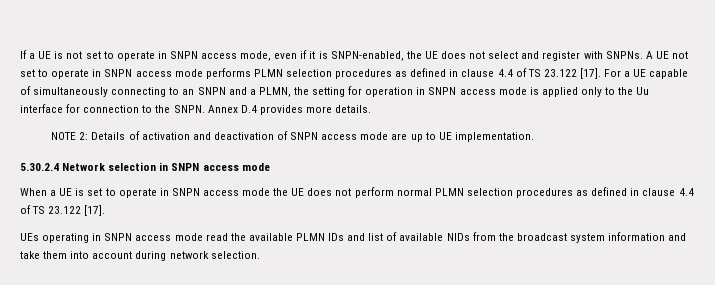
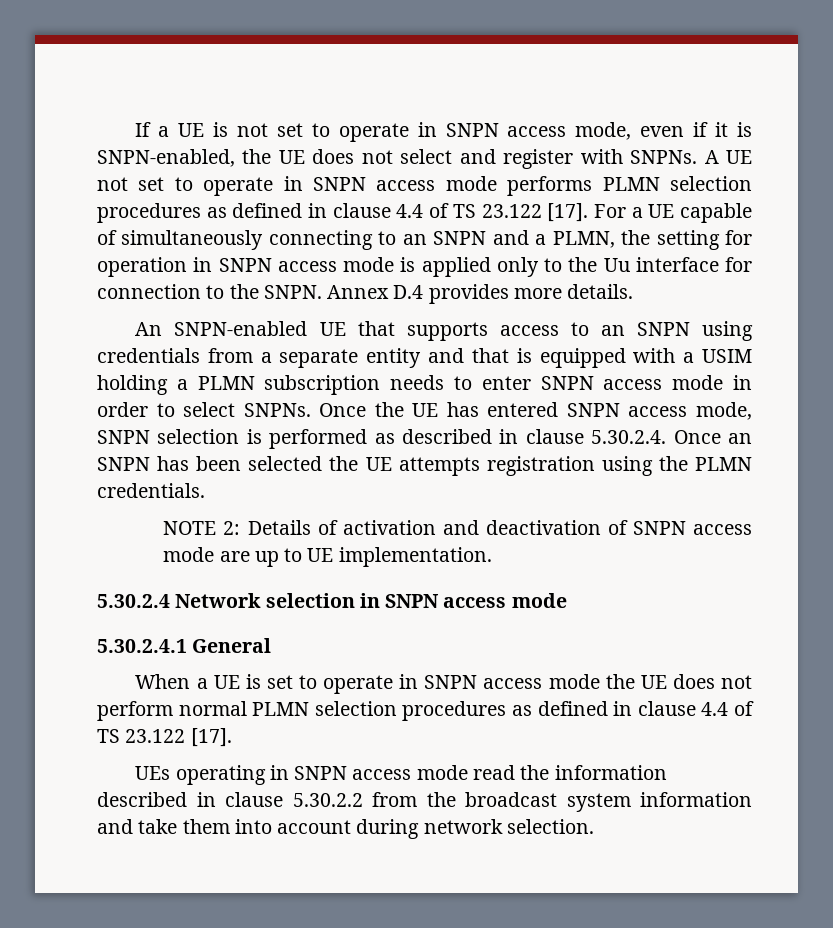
+ An SNPN-enabled UE that supports access to an SNPN using credentials from a separate entity and that is equipped with a USIM holding a PLMN subscription needs to enter SNPN access mode in order to select SNPNs. Once the UE has entered SNPN access mode, SNPN selection is performed as described in clause 5.30.2.4. Once an SNPN has been selected the UE attempts registration using the PLMN credentials.
+ 5.30.2.4.1 General
- UEs operating in SNPN access mode read the available PLMN IDs and list of available NIDs from the broadcast system information and take them into account during network selection.
+ UEs operating in SNPN access mode read the information described in clause 5.30.2.2 from the broadcast system information and take them into account during network selection.

